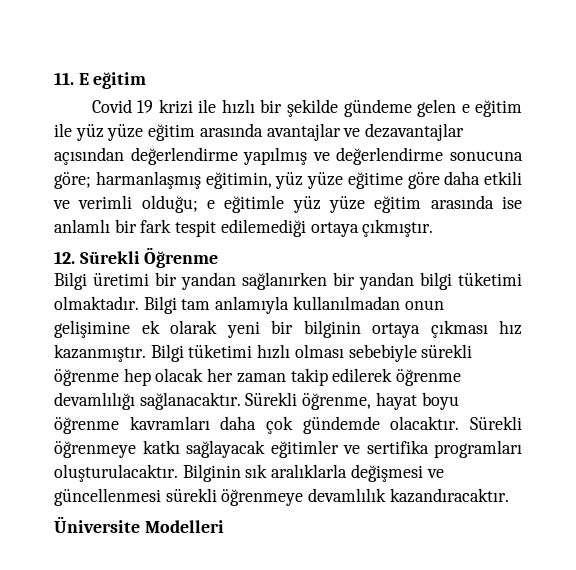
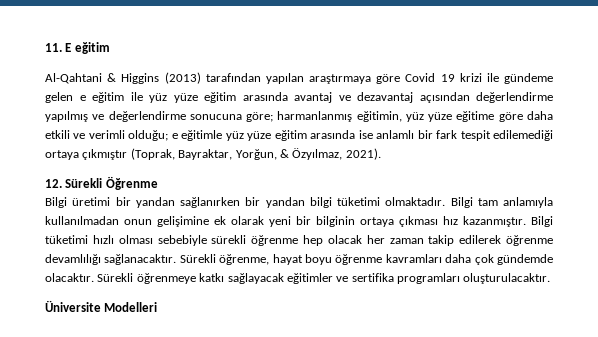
- Covid 19 krizi ile hızlı bir şekilde gündeme gelen e eğitim ile yüz yüze eğitim arasında avantajlar ve dezavantajlar açısından değerlendirme yapılmış ve değerlendirme sonucuna göre; harmanlaşmış eğitimin, yüz yüze eğitime göre daha etkili ve verimli olduğu; e eğitimle yüz yüze eğitim arasında ise anlamlı bir fark tespit edilemediği ortaya çıkmıştır.
+ Al-Qahtani & Higgins (2013) tarafından yapılan araştırmaya göre Covid 19 krizi ile gündeme gelen e eğitim ile yüz yüze eğitim arasında avantaj ve dezavantaj açısından değerlendirme yapılmış ve değerlendirme sonucuna göre; harmanlanmış eğitimin, yüz yüze eğitime göre daha etkili ve verimli olduğu; e eğitimle yüz yüze eğitim arasında ise anlamlı bir fark tespit edilemediği ortaya çıkmıştır (Toprak, Bayraktar, Yorğun, & Özyılmaz, 2021).
- Bilginin sık aralıklarla değişmesi ve güncellenmesi sürekli öğrenmeye devamlılık kazandıracaktır.

